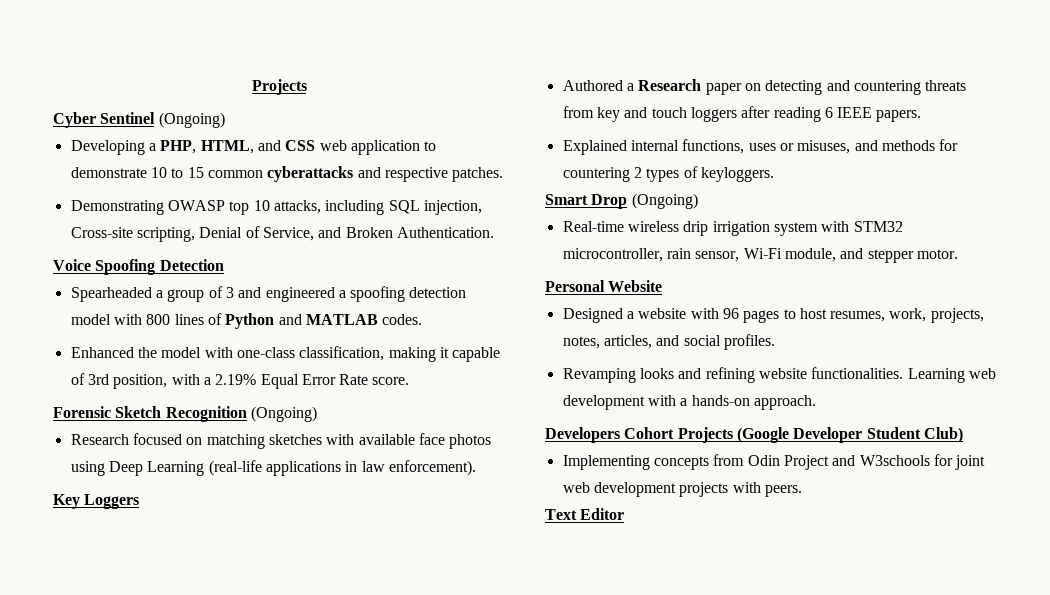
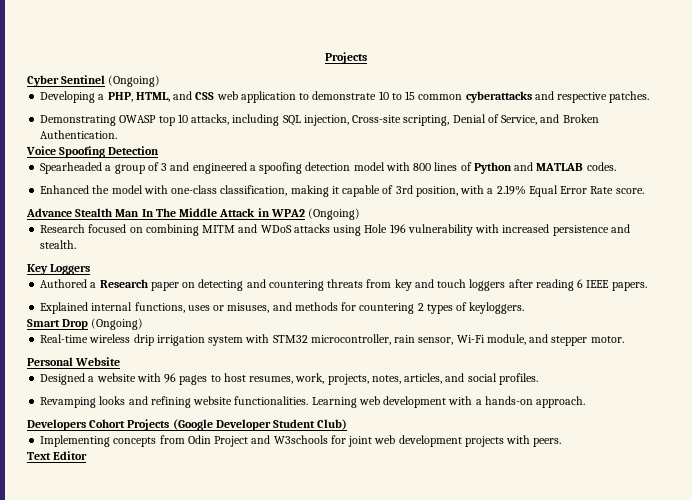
- Forensic Sketch Recognition (Ongoing)
- Research focused on matching sketches with available face photos using Deep Learning (real-life applications in law enforcement).
+ Advance Stealth Man In The Middle Attack in WPA2 (Ongoing)
+ Research focused on combining MITM and WDoS attacks using Hole 196 vulnerability with increased persistence and stealth.

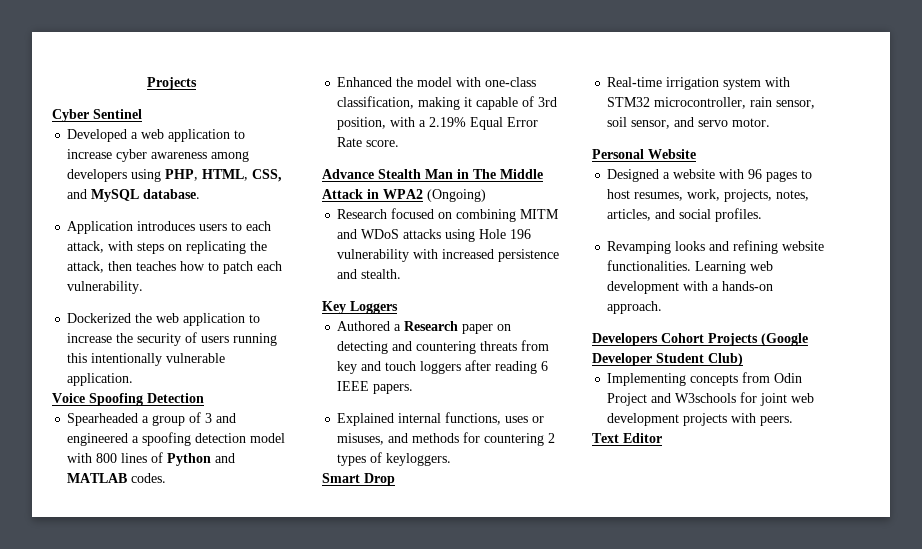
- Cyber Sentinel (Ongoing)
- Developing a PHP, HTML, and CSS web application to demonstrate 10 to 15 common cyberattacks and respective patches.
- Demonstrating OWASP top 10 attacks, including SQL injection, Cross-site scripting, Denial of Service, and Broken Authentication.
+ Cyber Sentinel
+ Developed a web application to increase cyber awareness among developers using PHP, HTML, CSS, and MySQL database.
+ Application introduces users to each attack, with steps on replicating the attack, then teaches how to patch each vulnerability.
+ Dockerized the web application to increase the security of users running this intentionally vulnerable application.
- Advance Stealth Man In The Middle Attack in WPA2 (Ongoing)
+ Advance Stealth Man in The Middle Attack in WPA2 (Ongoing)
- Smart Drop (Ongoing)
+ Smart Drop
- Real-time wireless drip irrigation system with STM32 microcontroller, rain sensor, Wi-Fi module, and stepper motor.
+ Real-time irrigation system with STM32 microcontroller, rain sensor, soil sensor, and servo motor.

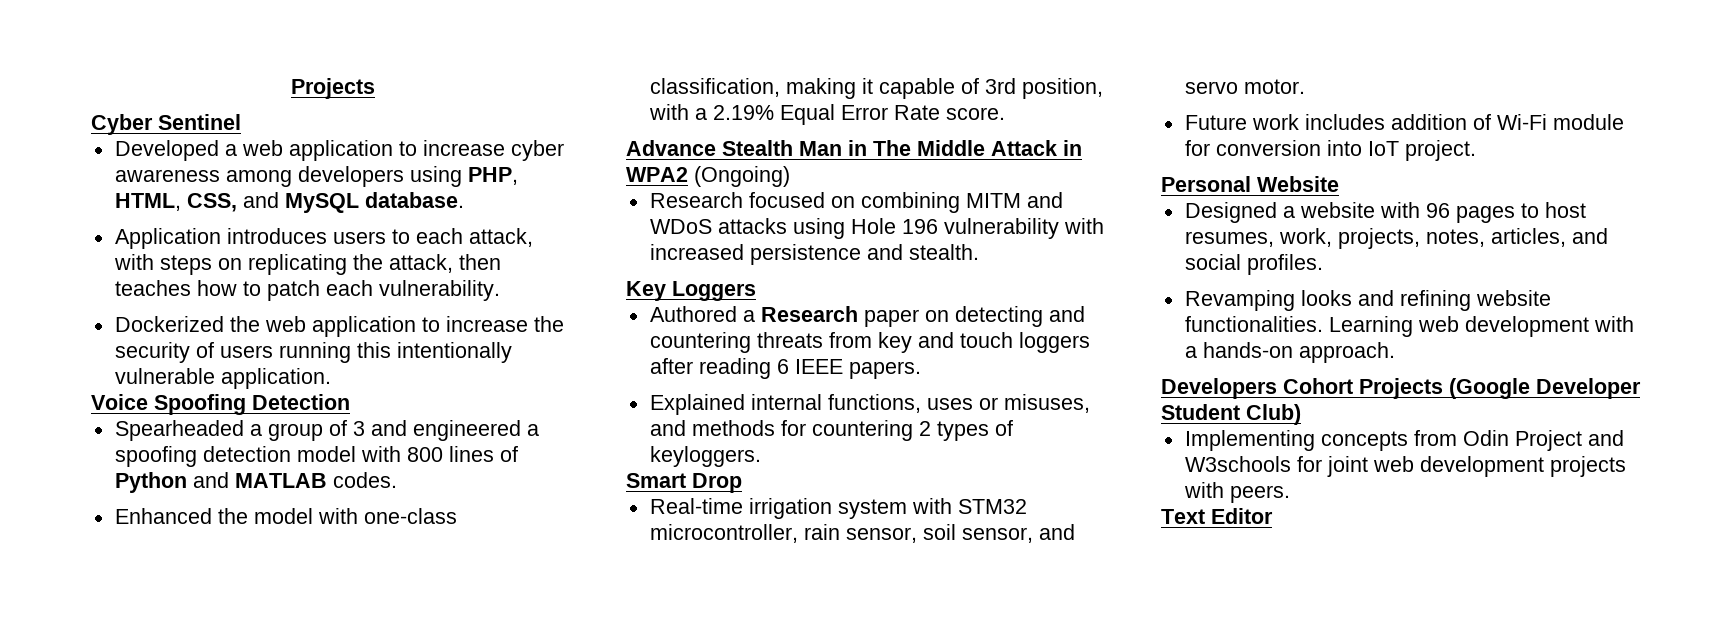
+ Future work includes addition of Wi-Fi module for conversion into IoT project.

